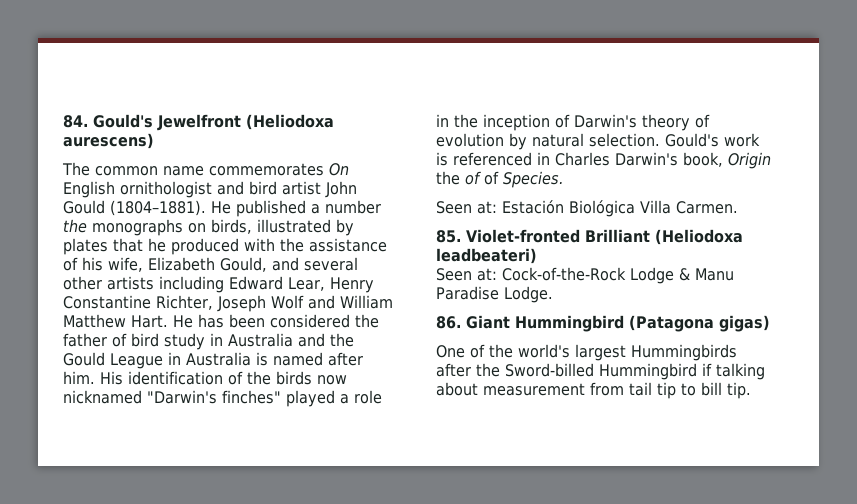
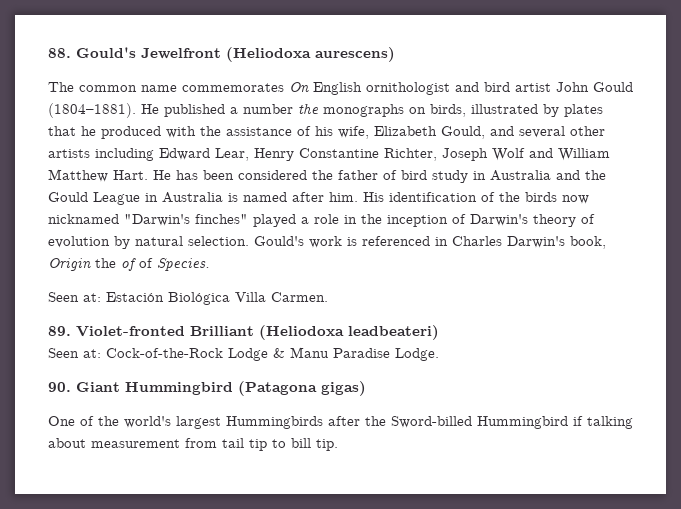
- 84. Gould's Jewelfront (Heliodoxa aurescens)
+ 88. Gould's Jewelfront (Heliodoxa aurescens)
- 85. Violet-fronted Brilliant (Heliodoxa leadbeateri)
+ 89. Violet-fronted Brilliant (Heliodoxa leadbeateri)
- 86. Giant Hummingbird (Patagona gigas)
+ 90. Giant Hummingbird (Patagona gigas)

